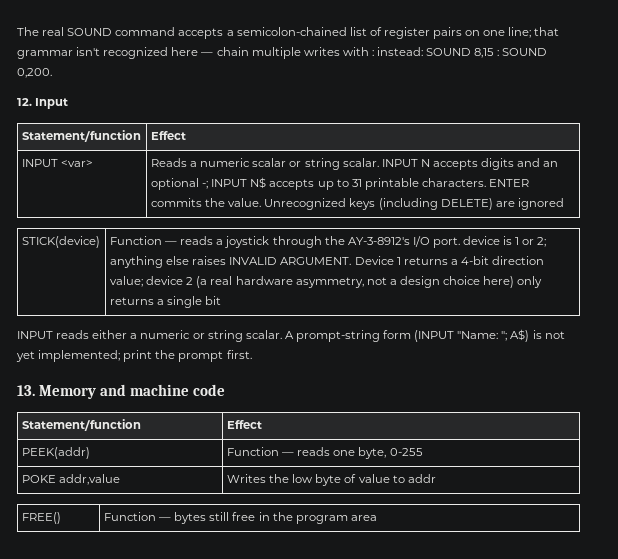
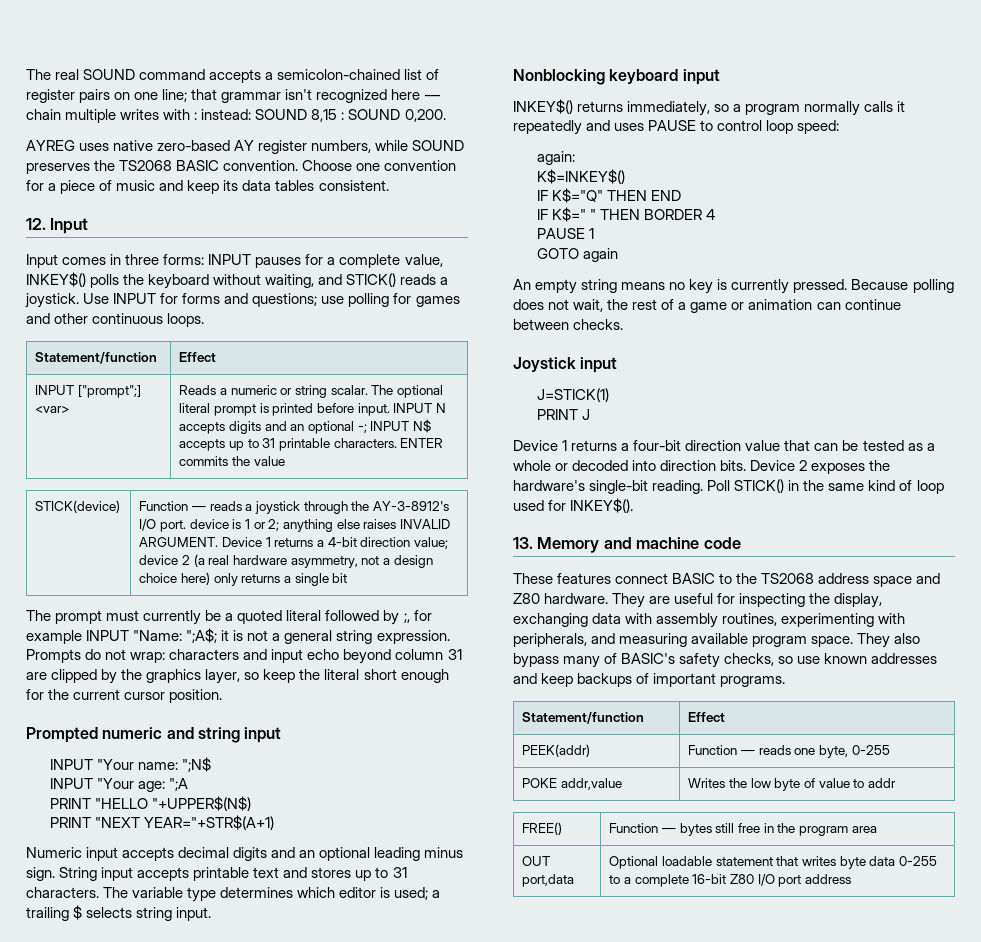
+ AYREG uses native zero-based AY register numbers, while SOUND preserves the TS2068 BASIC convention. Choose one convention for a piece of music and keep its data tables consistent.
  12. Input
+ Input comes in three forms: INPUT pauses for a complete value, INKEY$() polls the keyboard without waiting, and STICK() reads a joystick. Use INPUT for forms and questions; use polling for games and other continuous loops.
- INPUT <var> | Reads a numeric scalar or string scalar. INPUT N accepts digits and an optional -; INPUT N$ accepts up to 31 printable characters. ENTER commits the value. Unrecognized keys (including DELETE) are ignored
+ INPUT ["prompt";] <var> | Reads a numeric or string scalar. The optional literal prompt is printed before input. INPUT N accepts digits and an optional -; INPUT N$ accepts up to 31 printable characters. ENTER commits the value
- INPUT reads either a numeric or string scalar. A prompt-string form (INPUT "Name: "; A$) is not yet implemented; print the prompt first.
+ The prompt must currently be a quoted literal followed by ;, for example INPUT "Name: ";A$; it is not a general string expression. Prompts do not wrap: characters and input echo beyond column 31 are clipped by the graphics layer, so keep the literal short enough for the current cursor position.
+ Prompted numeric and string input
+ INPUT "Your name: ";N$
+ INPUT "Your age: ";A
+ PRINT "HELLO "+UPPER$(N$)
+ PRINT "NEXT YEAR="+STR$(A+1)
+ Numeric input accepts decimal digits and an optional leading minus sign. String input accepts printable text and stores up to 31 characters. The variable type determines which editor is used; a trailing $ selects string input.
+ Nonblocking keyboard input
+ INKEY$() returns immediately, so a program normally calls it repeatedly and uses PAUSE to control loop speed:
+ again:
+ K$=INKEY$()
+ IF K$="Q" THEN END
+ IF K$=" " THEN BORDER 4
+ PAUSE 1
+ GOTO again
+ An empty string means no key is currently pressed. Because polling does not wait, the rest of a game or animation can continue between checks.
+ Joystick input
+ J=STICK(1)
+ PRINT J
+ Device 1 returns a four-bit direction value that can be tested as a whole or decoded into direction bits. Device 2 exposes the hardware's single-bit reading. Poll STICK() in the same kind of loop used for INKEY$().
+ These features connect BASIC to the TS2068 address space and Z80 hardware. They are useful for inspecting the display, exchanging data with assembly routines, experimenting with peripherals, and measuring available program space. They also bypass many of BASIC's safety checks, so use known addresses and keep backups of important programs.
+ OUT port,data | Optional loadable statement that writes byte data 0-255 to a complete 16-bit Z80 I/O port address

